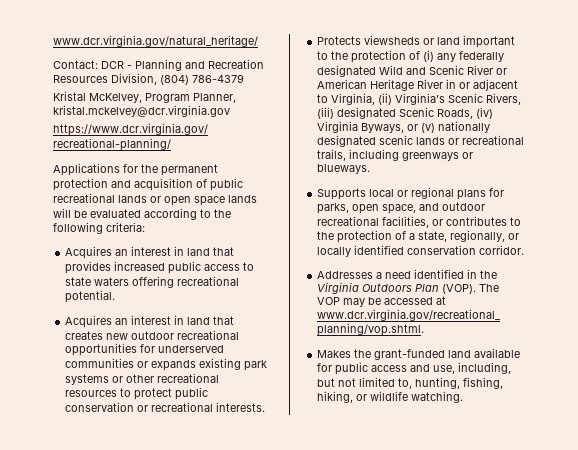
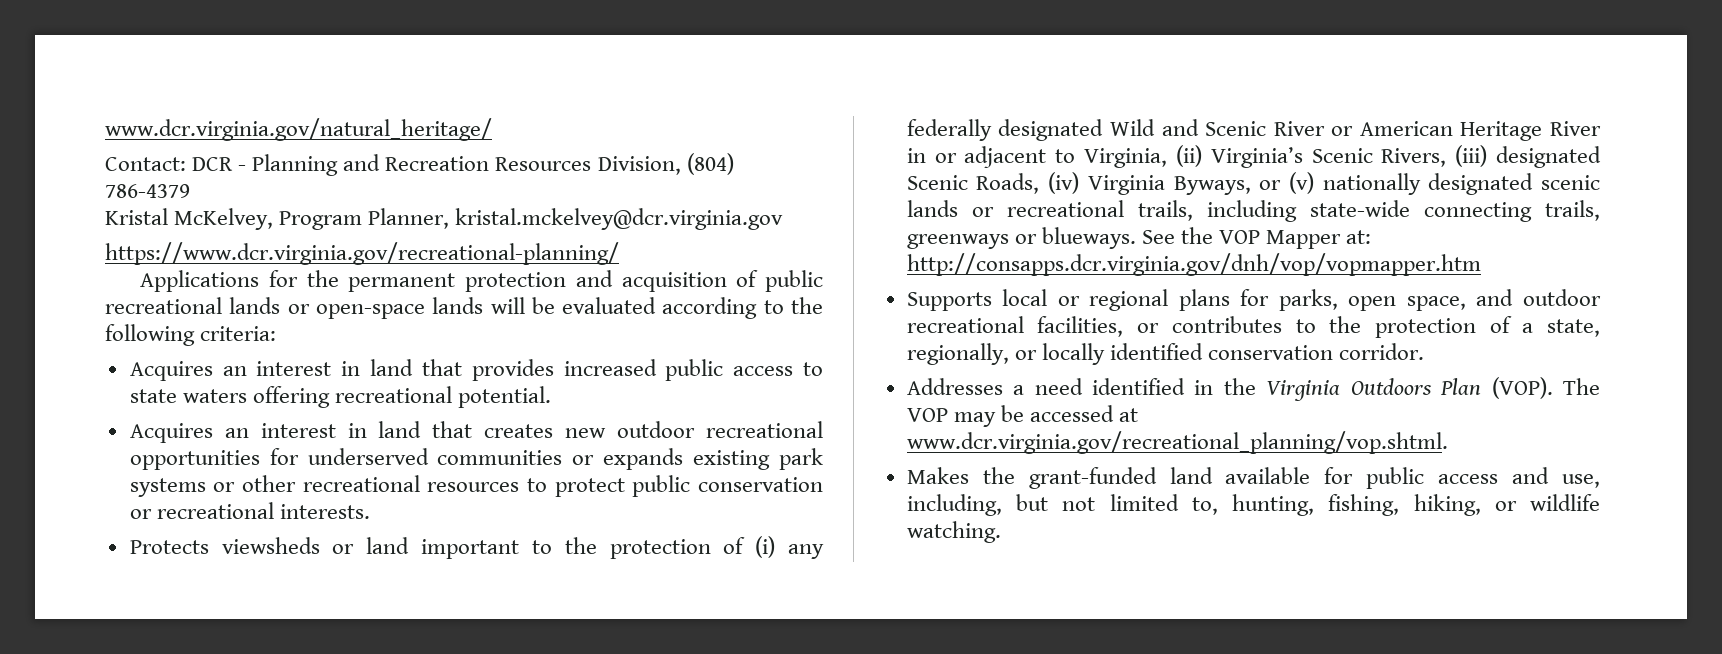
- Applications for the permanent protection and acquisition of public recreational lands or open space lands will be evaluated according to the following criteria:
+ Applications for the permanent protection and acquisition of public recreational lands or open-space lands will be evaluated according to the following criteria:
- Protects viewsheds or land important to the protection of (i) any federally designated Wild and Scenic River or American Heritage River in or adjacent to Virginia, (ii) Virginia’s Scenic Rivers, (iii) designated Scenic Roads, (iv) Virginia Byways, or (v) nationally designated scenic lands or recreational trails, including greenways or blueways.
+ Protects viewsheds or land important to the protection of (i) any federally designated Wild and Scenic River or American Heritage River in or adjacent to Virginia, (ii) Virginia’s Scenic Rivers, (iii) designated Scenic Roads, (iv) Virginia Byways, or (v) nationally designated scenic lands or recreational trails, including state-wide connecting trails, greenways or blueways. See the VOP Mapper at: http://consapps.dcr.virginia.gov/dnh/vop/vopmapper.htm

